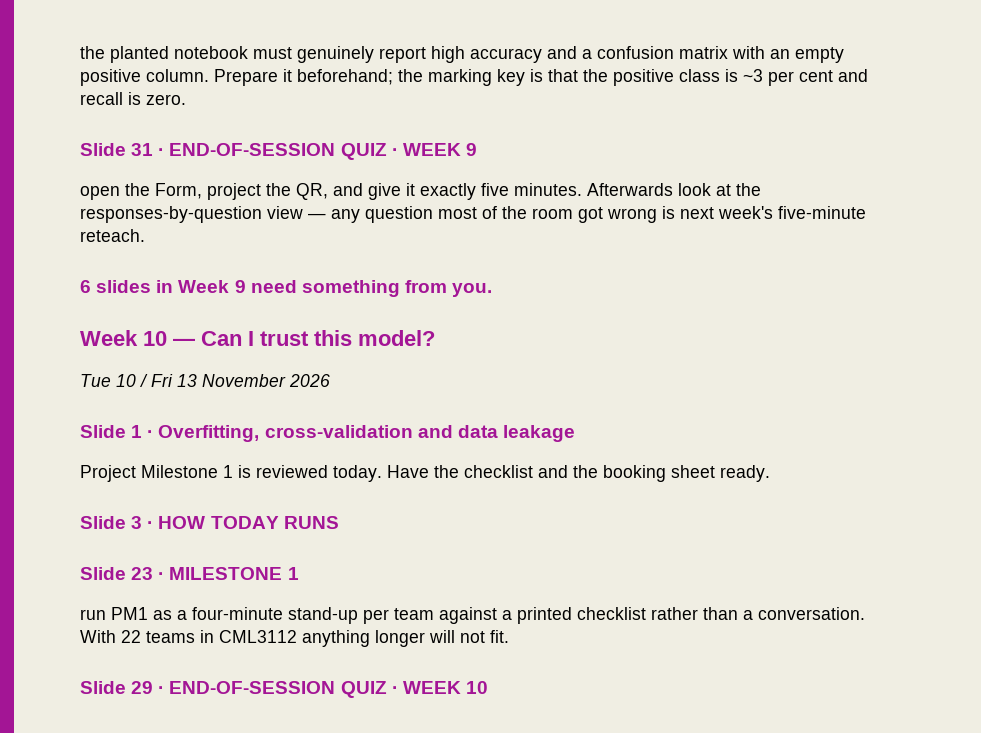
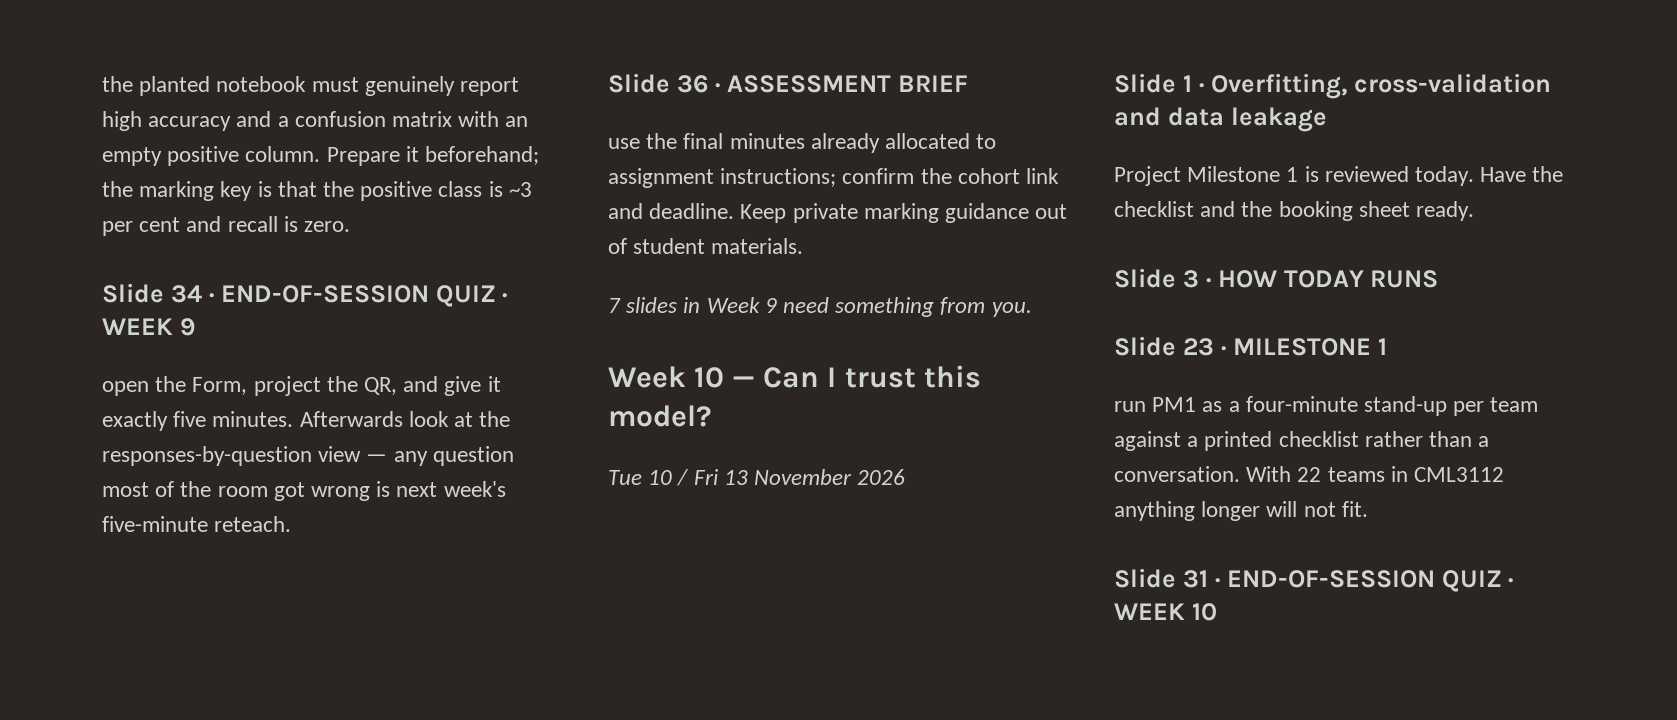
- Slide 31 · END-OF-SESSION QUIZ · WEEK 9
+ Slide 34 · END-OF-SESSION QUIZ · WEEK 9
- 6 slides in Week 9 need something from you.
+ Slide 36 · ASSESSMENT BRIEF
+ use the final minutes already allocated to assignment instructions; confirm the cohort link and deadline. Keep private marking guidance out of student materials.
+ 7 slides in Week 9 need something from you.
- Slide 29 · END-OF-SESSION QUIZ · WEEK 10
+ Slide 31 · END-OF-SESSION QUIZ · WEEK 10

